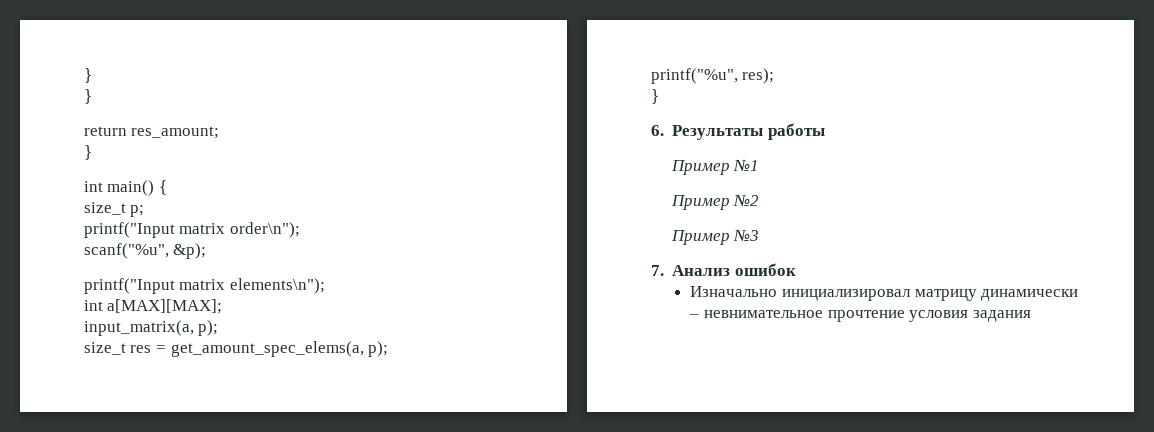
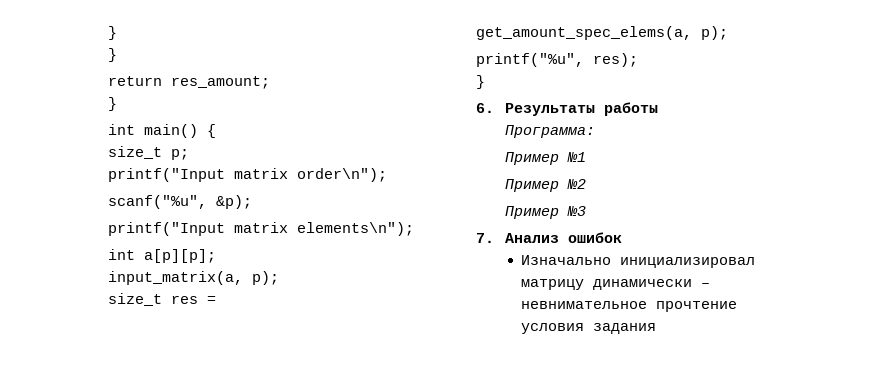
- int a[MAX][MAX];
+ int a[p][p];
+ Программа:

